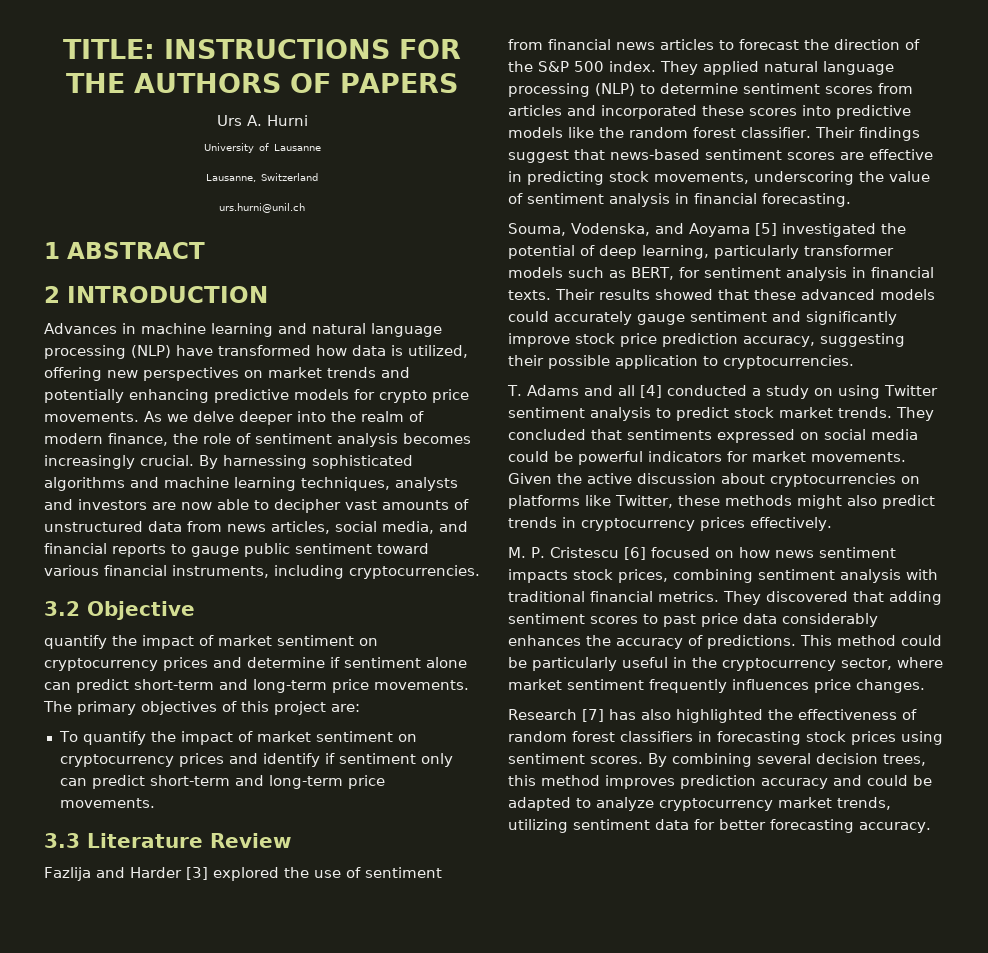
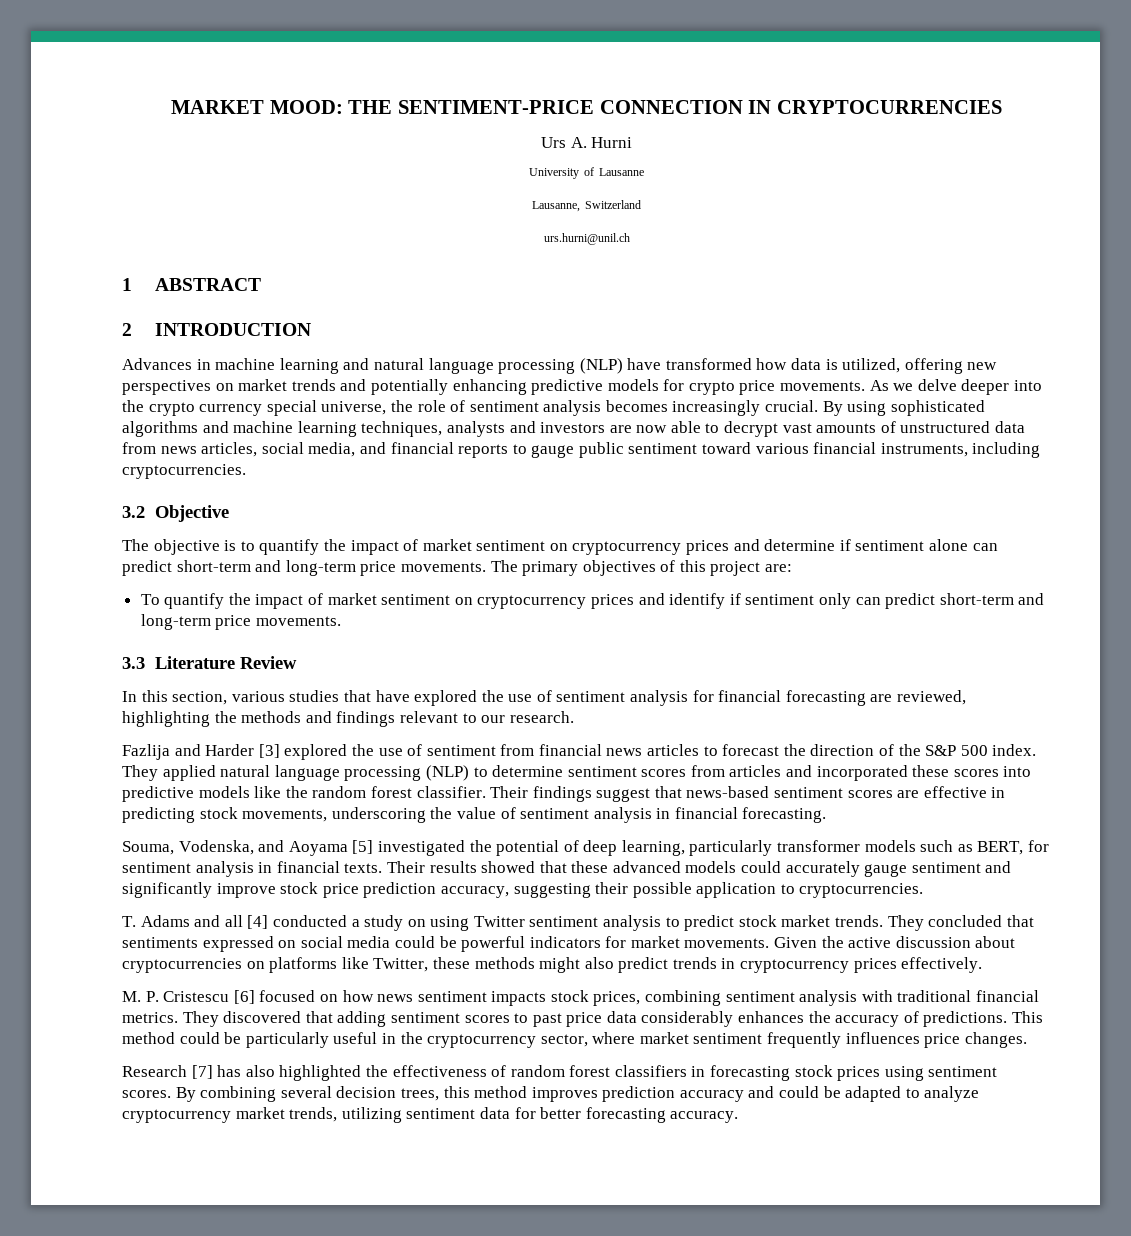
- TITLE: INSTRUCTIONS FOR THE AUTHORS OF PAPERS
+ MARKET MOOD: THE SENTIMENT-PRICE CONNECTION IN CRYPTOCURRENCIES
- As we delve deeper into the realm of modern finance, the role of sentiment analysis becomes increasingly crucial.
+ As we delve deeper into the crypto currency special universe, the role of sentiment analysis becomes increasingly crucial.
- By harnessing sophisticated algorithms and machine learning techniques, analysts and investors are now able to decipher vast amounts of unstructured data from news articles, social media, and financial reports to gauge public sentiment toward various financial instruments, including cryptocurrencies.
+ By using sophisticated algorithms and machine learning techniques, analysts and investors are now able to decrypt vast amounts of unstructured data from news articles, social media, and financial reports to gauge public sentiment toward various financial instruments, including cryptocurrencies.
- quantify the impact of market sentiment on cryptocurrency prices and determine if sentiment alone can predict short-term and long-term price movements.
+ The objective is to quantify the impact of market sentiment on cryptocurrency prices and determine if sentiment alone can predict short-term and long-term price movements.
+ In this section, various studies that have explored the use of sentiment analysis for financial forecasting are reviewed, highlighting the methods and findings relevant to our research.

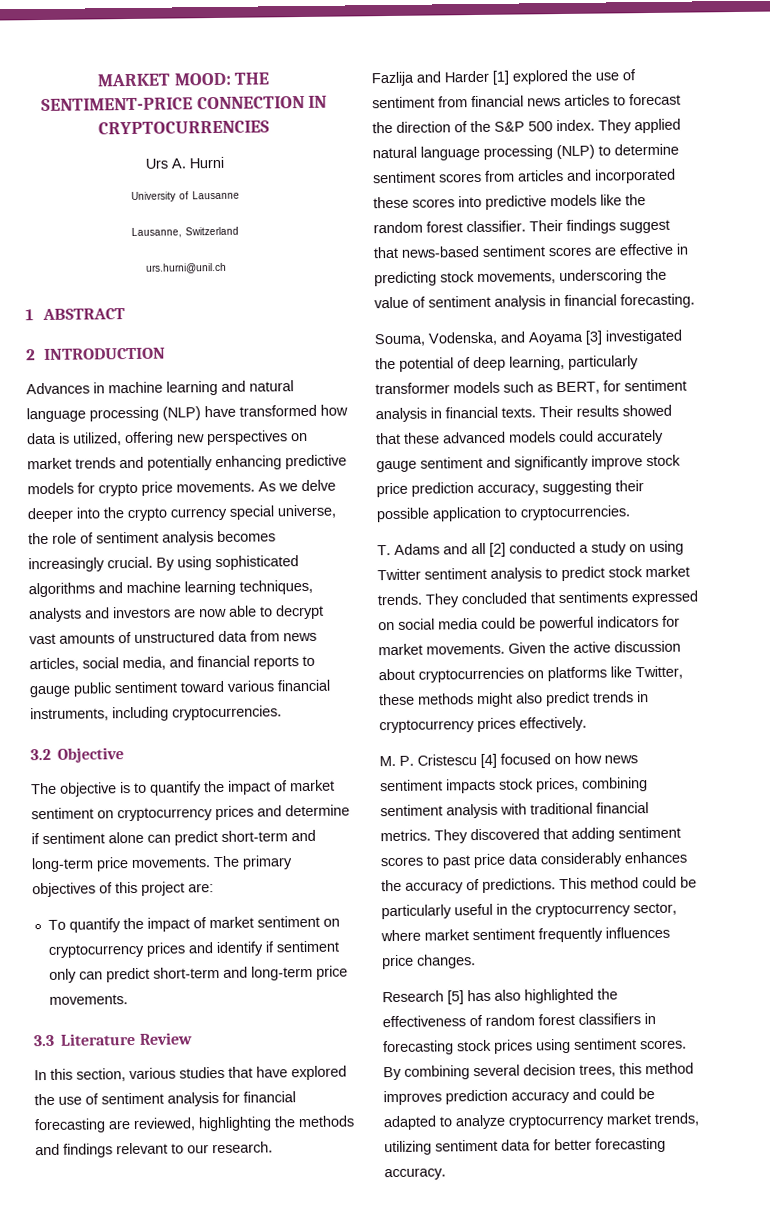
- Fazlija and Harder [3] explored the use of sentiment from financial news articles to forecast the direction of the S&P 500 index.
+ Fazlija and Harder [1] explored the use of sentiment from financial news articles to forecast the direction of the S&P 500 index.
- Souma, Vodenska, and Aoyama [5] investigated the potential of deep learning, particularly transformer models such as BERT, for sentiment analysis in financial texts.
+ Souma, Vodenska, and Aoyama [3] investigated the potential of deep learning, particularly transformer models such as BERT, for sentiment analysis in financial texts.
- T. Adams and all [4] conducted a study on using Twitter sentiment analysis to predict stock market trends.
+ T. Adams and all [2] conducted a study on using Twitter sentiment analysis to predict stock market trends.
- M. P. Cristescu [6] focused on how news sentiment impacts stock prices, combining sentiment analysis with traditional financial metrics.
+ M. P. Cristescu [4] focused on how news sentiment impacts stock prices, combining sentiment analysis with traditional financial metrics.
- Research [7] has also highlighted the effectiveness of random forest classifiers in forecasting stock prices using sentiment scores.
+ Research [5] has also highlighted the effectiveness of random forest classifiers in forecasting stock prices using sentiment scores.

